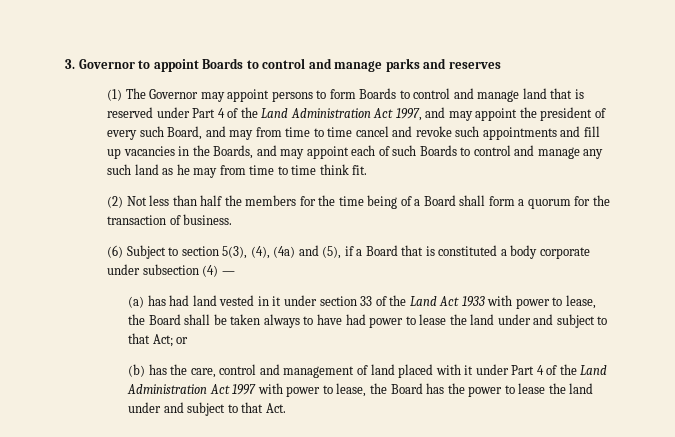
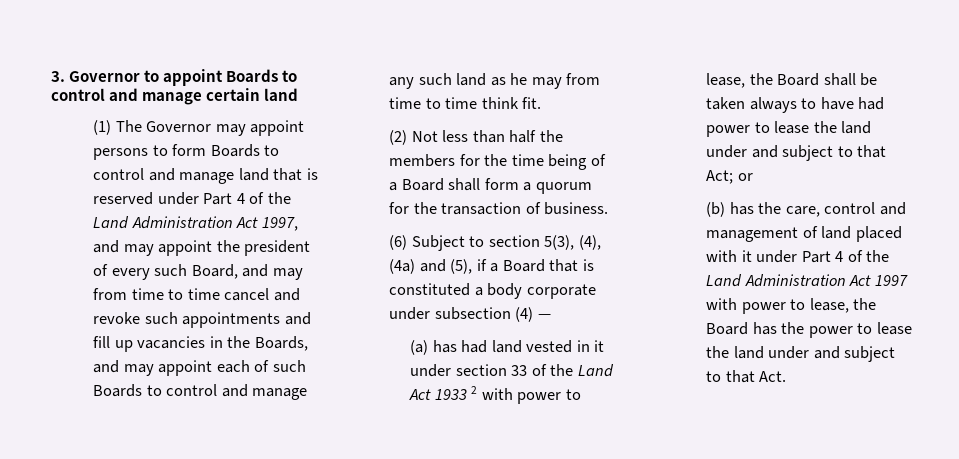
- 3. Governor to appoint Boards to control and manage parks and reserves
+ 3. Governor to appoint Boards to control and manage certain land
- (a) has had land vested in it under section 33 of the Land Act 1933 with power to lease, the Board shall be taken always to have had power to lease the land under and subject to that Act; or
+ (a) has had land vested in it under section 33 of the Land Act 1933 2 with power to lease, the Board shall be taken always to have had power to lease the land under and subject to that Act; or

